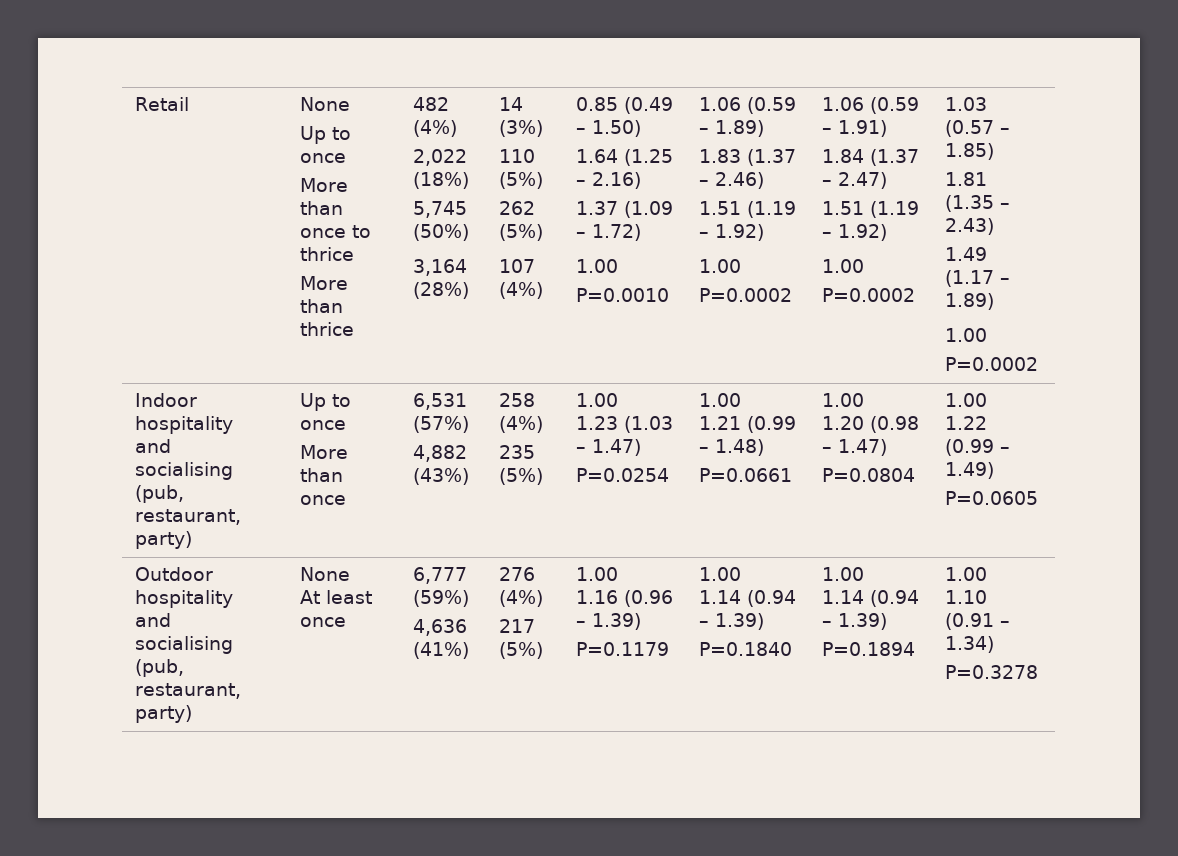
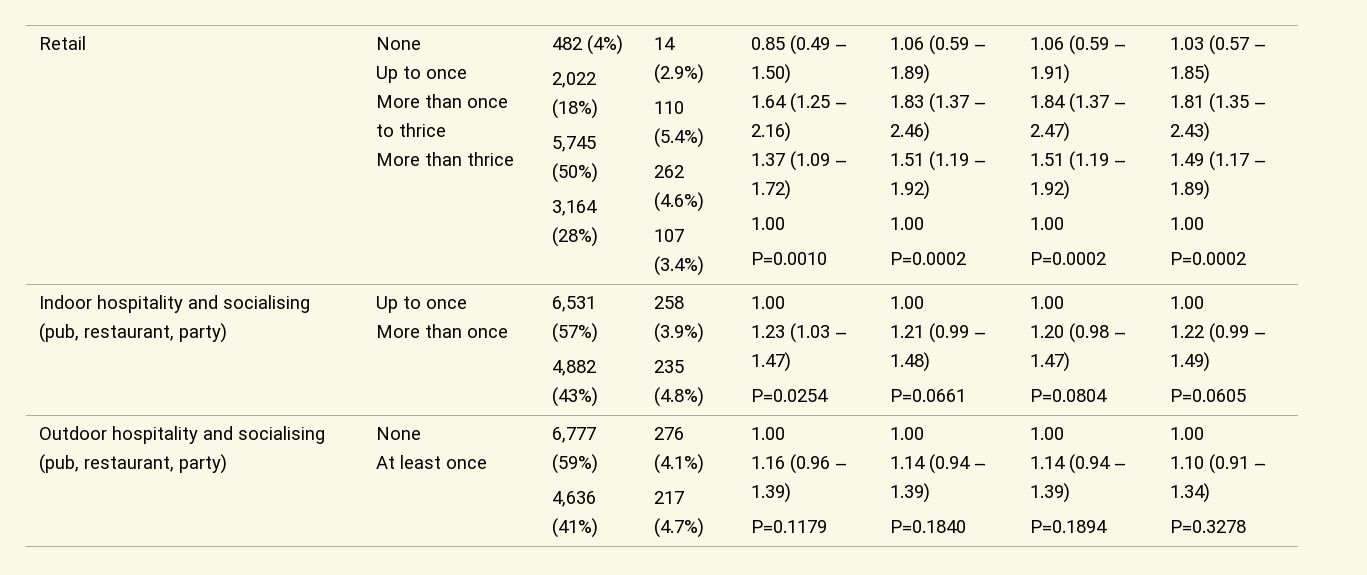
- 14 (3%)
+ 14 (2.9%)
- 110 (5%)
+ 110 (5.4%)
- 262 (5%)
+ 262 (4.6%)
- 107 (4%)
+ 107 (3.4%)
- 258 (4%)
+ 258 (3.9%)
- 235 (5%)
+ 235 (4.8%)
- 276 (4%)
+ 276 (4.1%)
- 217 (5%)
+ 217 (4.7%)

